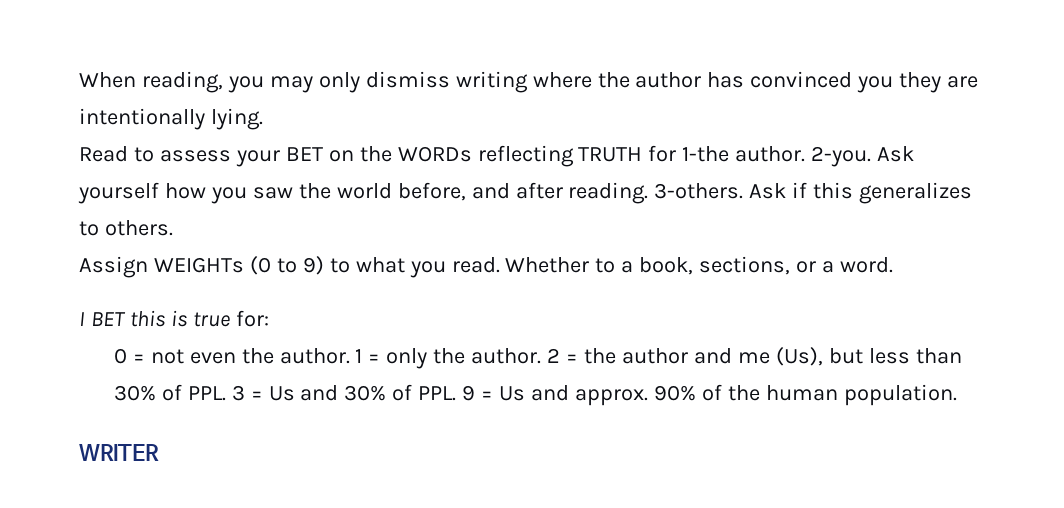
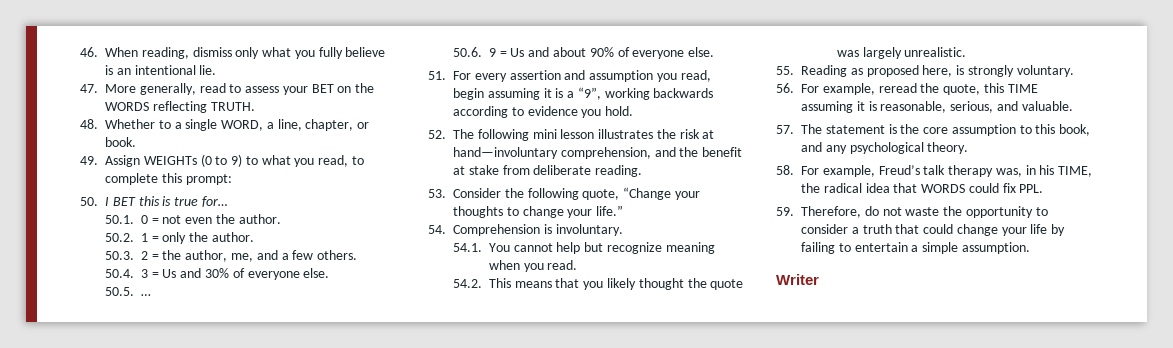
- When reading, you may only dismiss writing where the author has convinced you they are intentionally lying.
- Read to assess your BET on the WORDs reflecting TRUTH for 1-the author. 2-you. Ask yourself how you saw the world before, and after reading. 3-others. Ask if this generalizes to others.
- Assign WEIGHTs (0 to 9) to what you read. Whether to a book, sections, or a word.
- I BET this is true for:
- 0 = not even the author. 1 = only the author. 2 = the author and me (Us), but less than 30% of PPL. 3 = Us and 30% of PPL. 9 = Us and approx. 90% of the human population.
- WRITER
+ 46. When reading, dismiss only what you fully believe is an intentional lie.
+ 47. More generally, read to assess your BET on the WORDS reflecting TRUTH.
+ 48. Whether to a single WORD, a line, chapter, or book.
+ 49. Assign WEIGHTs (0 to 9) to what you read, to complete this prompt:
+ 50. I BET this is true for…
+ 50.1. 0 = not even the author.
+ 50.2. 1 = only the author.
+ 50.3. 2 = the author, me, and a few others.
+ 50.4. 3 = Us and 30% of everyone else.
+ 50.5. …
+ 50.6. 9 = Us and about 90% of everyone else.
+ 51. For every assertion and assumption you read, begin assuming it is a “9”, working backwards according to evidence you hold.
+ 52. The following mini lesson illustrates the risk at hand—involuntary comprehension, and the benefit at stake from deliberate reading.
+ 53. Consider the following quote, “Change your thoughts to change your life.”
+ 54. Comprehension is involuntary.
+ 54.1. You cannot help but recognize meaning when you read.
+ 54.2. This means that you likely thought the quote was largely unrealistic.
+ 55. Reading as proposed here, is strongly voluntary.
+ 56. For example, reread the quote, this TIME assuming it is reasonable, serious, and valuable.
+ 57. The statement is the core assumption to this book, and any psychological theory.
+ 58. For example, Freud’s talk therapy was, in his TIME, the radical idea that WORDS could fix PPL.
+ 59. Therefore, do not waste the opportunity to consider a truth that could change your life by failing to entertain a simple assumption.
+ Writer

